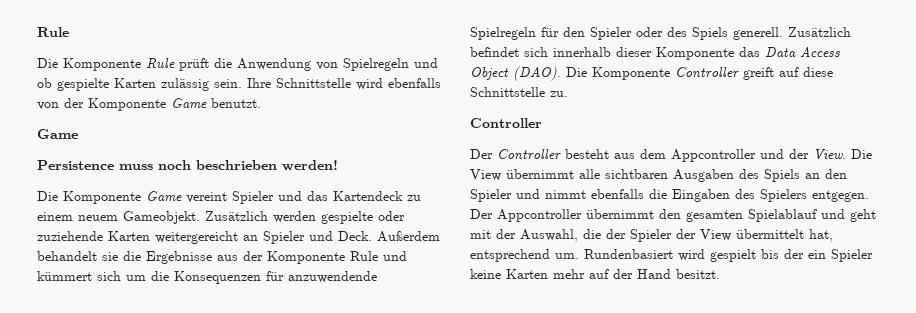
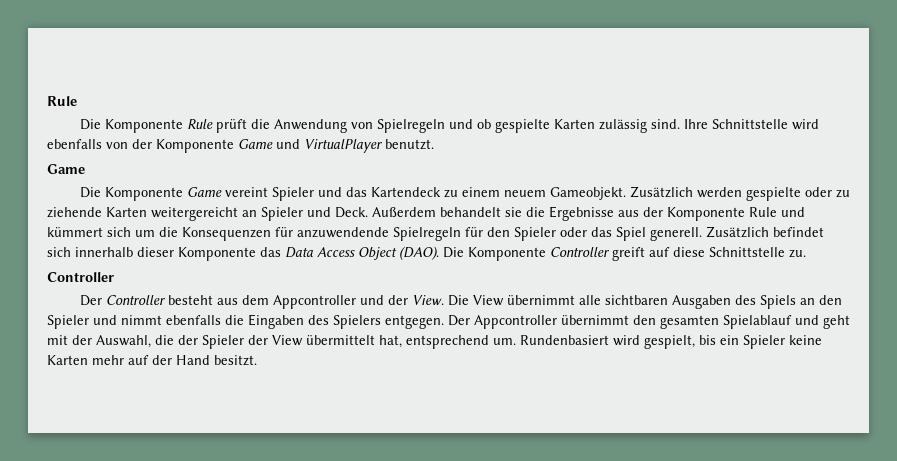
- Die Komponente Rule prüft die Anwendung von Spielregeln und ob gespielte Karten zulässig sein.
+ Die Komponente Rule prüft die Anwendung von Spielregeln und ob gespielte Karten zulässig sind.
- Ihre Schnittstelle wird ebenfalls von der Komponente Game benutzt.
+ Ihre Schnittstelle wird ebenfalls von der Komponente Game und VirtualPlayer benutzt.
- Persistence muss noch beschrieben werden!
- Zusätzlich werden gespielte oder zuziehende Karten weitergereicht an Spieler und Deck.
+ Zusätzlich werden gespielte oder zu ziehende Karten weitergereicht an Spieler und Deck.
- Außerdem behandelt sie die Ergebnisse aus der Komponente Rule und kümmert sich um die Konsequenzen für anzuwendende Spielregeln für den Spieler oder des Spiels generell.
+ Außerdem behandelt sie die Ergebnisse aus der Komponente Rule und kümmert sich um die Konsequenzen für anzuwendende Spielregeln für den Spieler oder das Spiel generell.
- Rundenbasiert wird gespielt bis der ein Spieler keine Karten mehr auf der Hand besitzt.
+ Rundenbasiert wird gespielt, bis ein Spieler keine Karten mehr auf der Hand besitzt.

